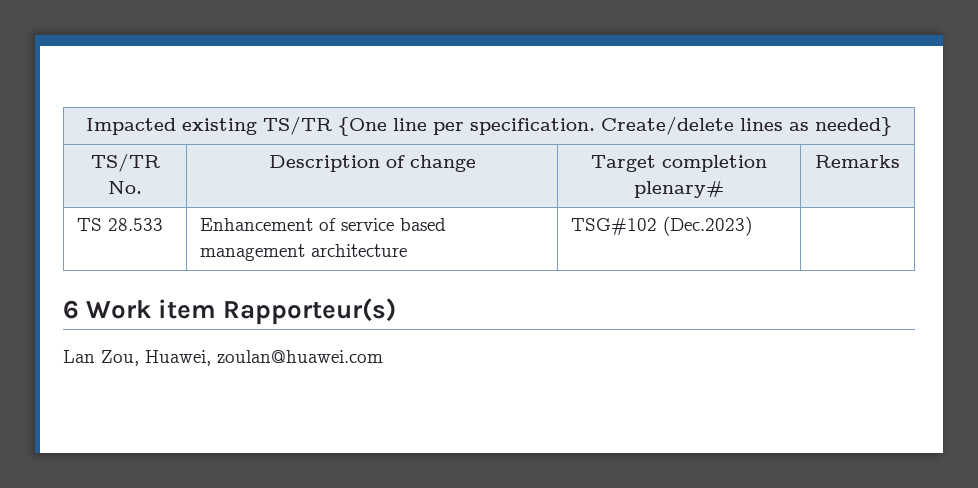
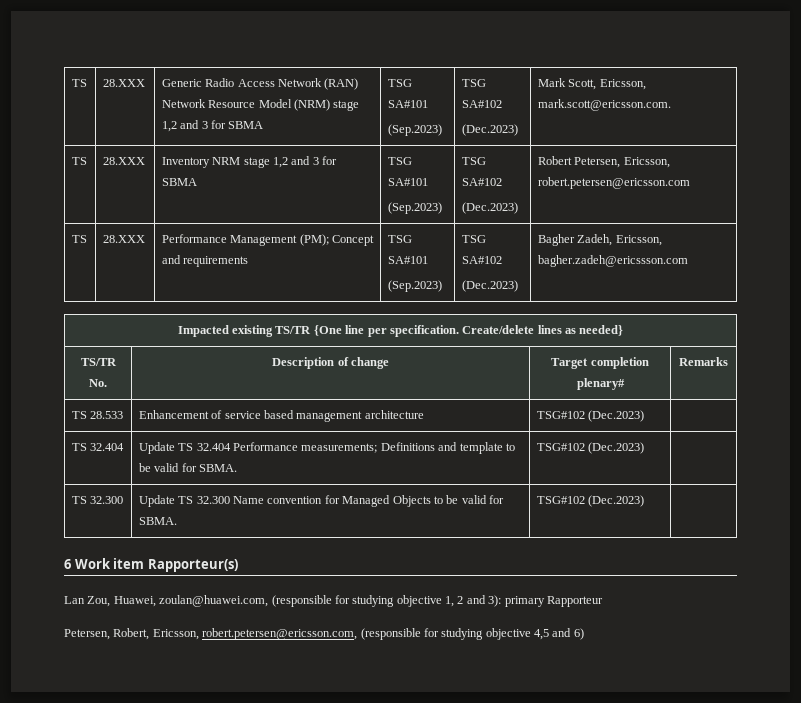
+ TS | 28.XXX | Generic Radio Access Network (RAN) Network Resource Model (NRM) stage 1,2 and 3 for SBMA | TSG SA#101
+ (Sep.2023) | TSG SA#102
+ (Dec.2023) | Mark Scott, Ericsson, mark.scott@ericsson.com.
+ TS | 28.XXX | Inventory NRM stage 1,2 and 3 for SBMA | TSG SA#101
+ (Sep.2023) | TSG SA#102
+ (Dec.2023) | Robert Petersen, Ericsson, robert.petersen@ericsson.com
+ TS | 28.XXX | Performance Management (PM); Concept and requirements | TSG SA#101
+ (Sep.2023) | TSG SA#102
+ (Dec.2023) | Bagher Zadeh, Ericsson, bagher.zadeh@ericssson.com
+ TS 32.404 | Update TS 32.404 Performance measurements; Definitions and template to be valid for SBMA. | TSG#102 (Dec.2023) |
+ TS 32.300 | Update TS 32.300 Name convention for Managed Objects to be valid for SBMA. | TSG#102 (Dec.2023) |
- Lan Zou, Huawei, zoulan@huawei.com
+ Lan Zou, Huawei, zoulan@huawei.com, (responsible for studying objective 1, 2 and 3): primary Rapporteur
+ Petersen, Robert, Ericsson, robert.petersen@ericsson.com, (responsible for studying objective 4,5 and 6)

